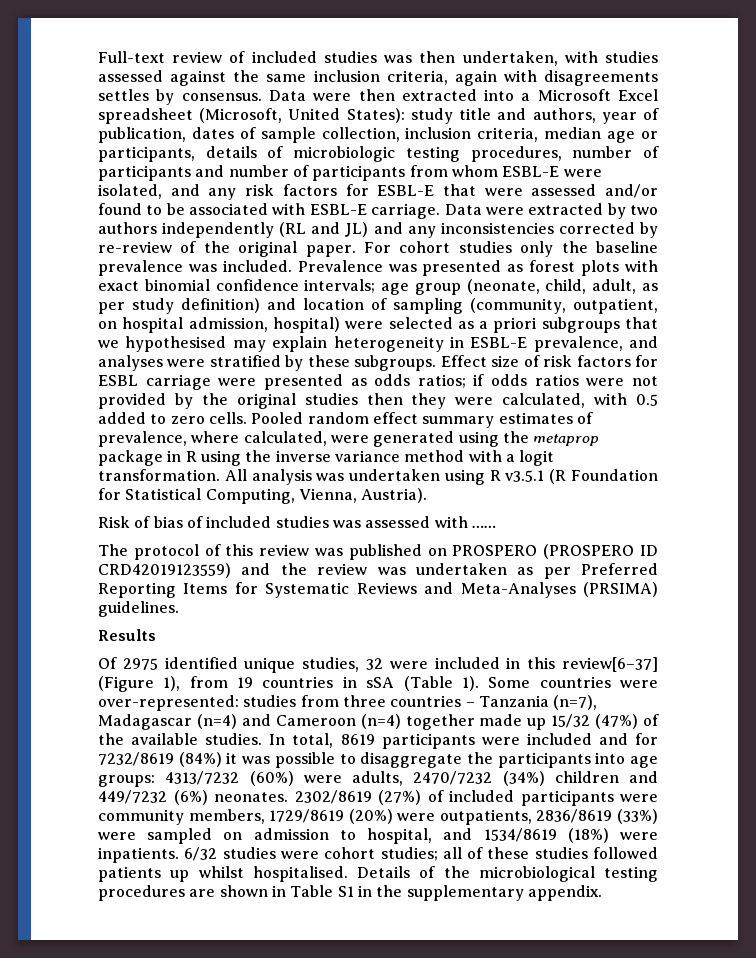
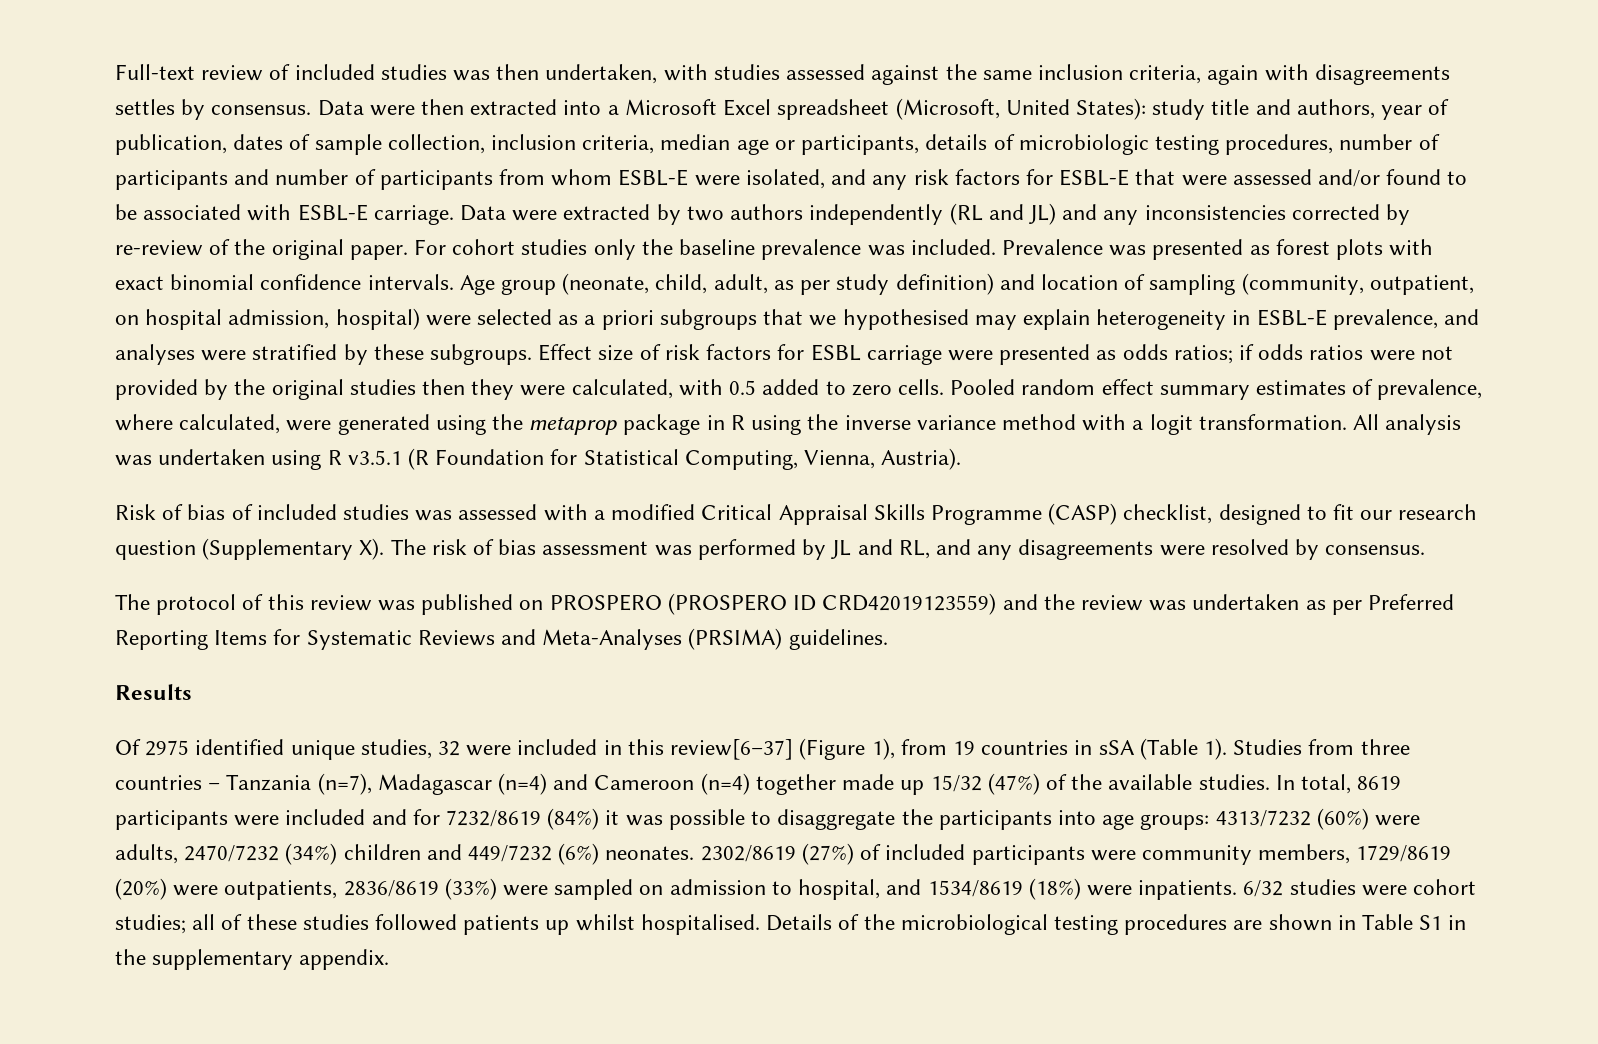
- Prevalence was presented as forest plots with exact binomial confidence intervals; age group (neonate, child, adult, as per study definition) and location of sampling (community, outpatient, on hospital admission, hospital) were selected as a priori subgroups that we hypothesised may explain heterogeneity in ESBL-E prevalence, and analyses were stratified by these subgroups.
+ Prevalence was presented as forest plots with exact binomial confidence intervals. Age group (neonate, child, adult, as per study definition) and location of sampling (community, outpatient, on hospital admission, hospital) were selected as a priori subgroups that we hypothesised may explain heterogeneity in ESBL-E prevalence, and analyses were stratified by these subgroups.
- Risk of bias of included studies was assessed with ……
+ Risk of bias of included studies was assessed with a modified Critical Appraisal Skills Programme (CASP) checklist, designed to fit our research question (Supplementary X). The risk of bias assessment was performed by JL and RL, and any disagreements were resolved by consensus.
- Some countries were over-represented: studies from three countries – Tanzania (n=7), Madagascar (n=4) and Cameroon (n=4) together made up 15/32 (47%) of the available studies.
+ Studies from three countries – Tanzania (n=7), Madagascar (n=4) and Cameroon (n=4) together made up 15/32 (47%) of the available studies.

